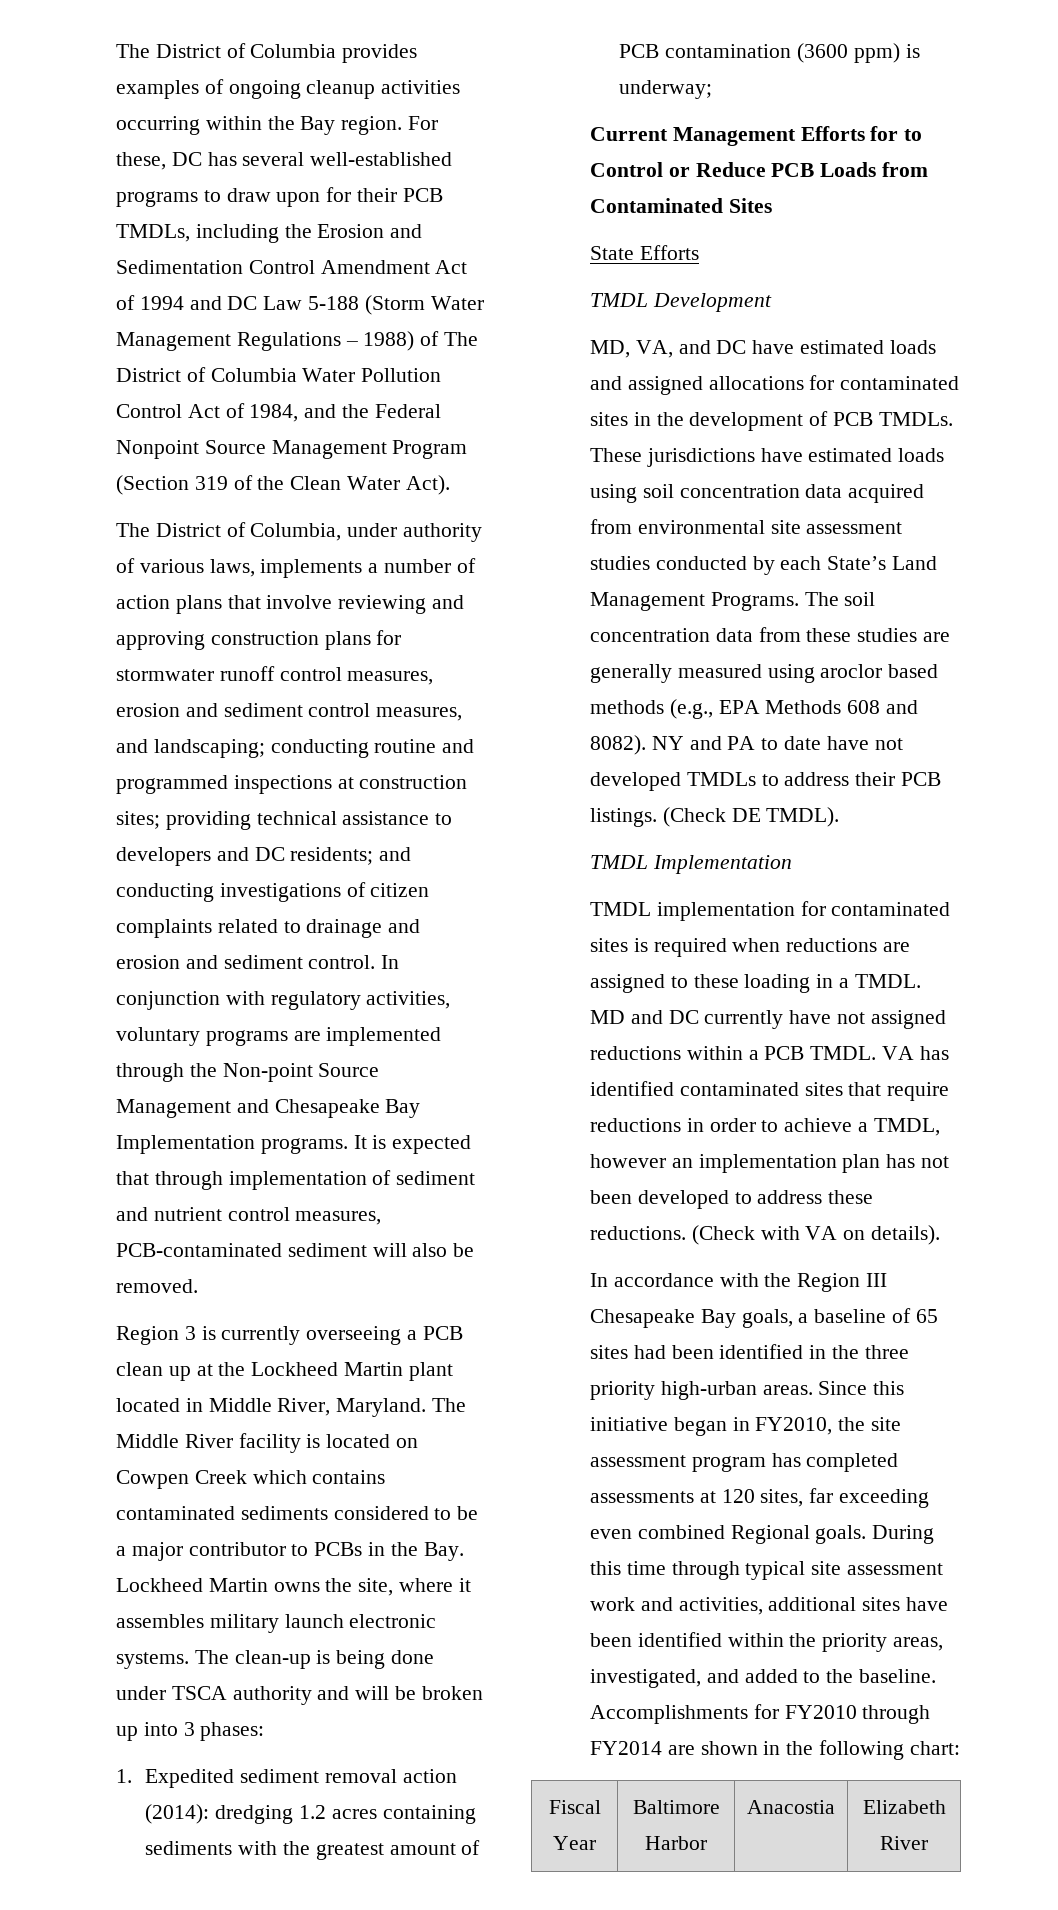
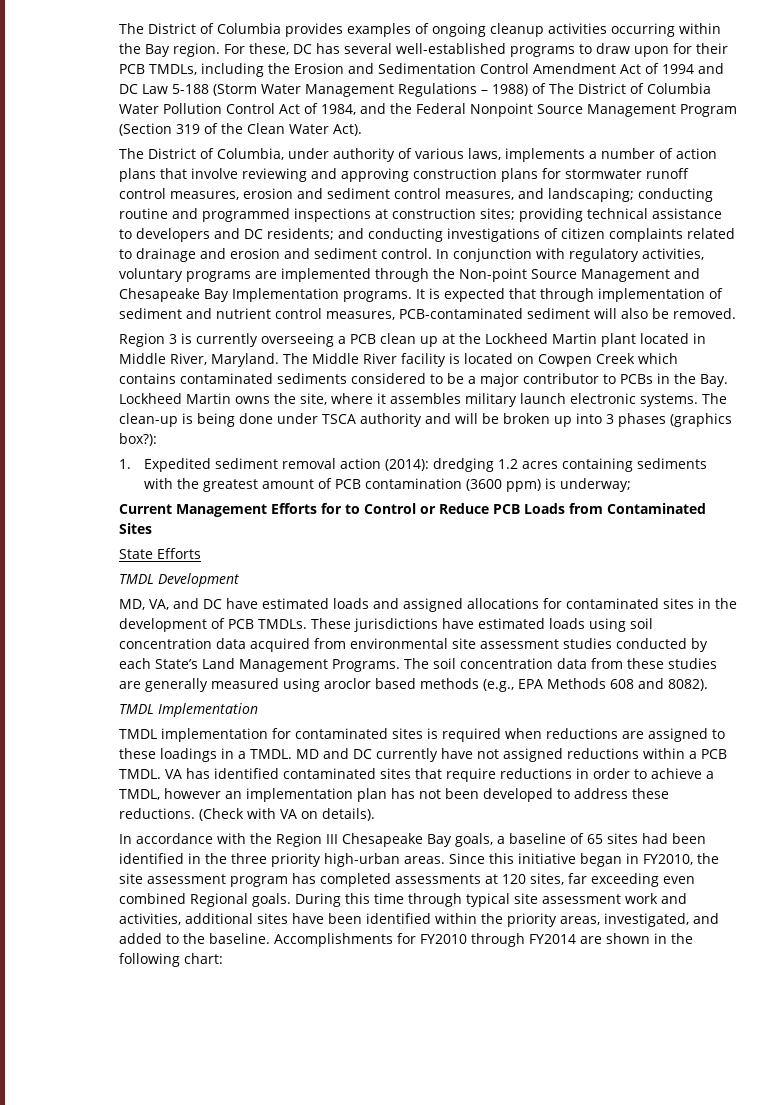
- The clean-up is being done under TSCA authority and will be broken up into 3 phases:
+ The clean-up is being done under TSCA authority and will be broken up into 3 phases (graphics box?):
- NY and PA to date have not developed TMDLs to address their PCB listings. (Check DE TMDL).
- TMDL implementation for contaminated sites is required when reductions are assigned to these loading in a TMDL.
+ TMDL implementation for contaminated sites is required when reductions are assigned to these loadings in a TMDL.
- Fiscal Year | Baltimore Harbor | Anacostia | Elizabeth River

